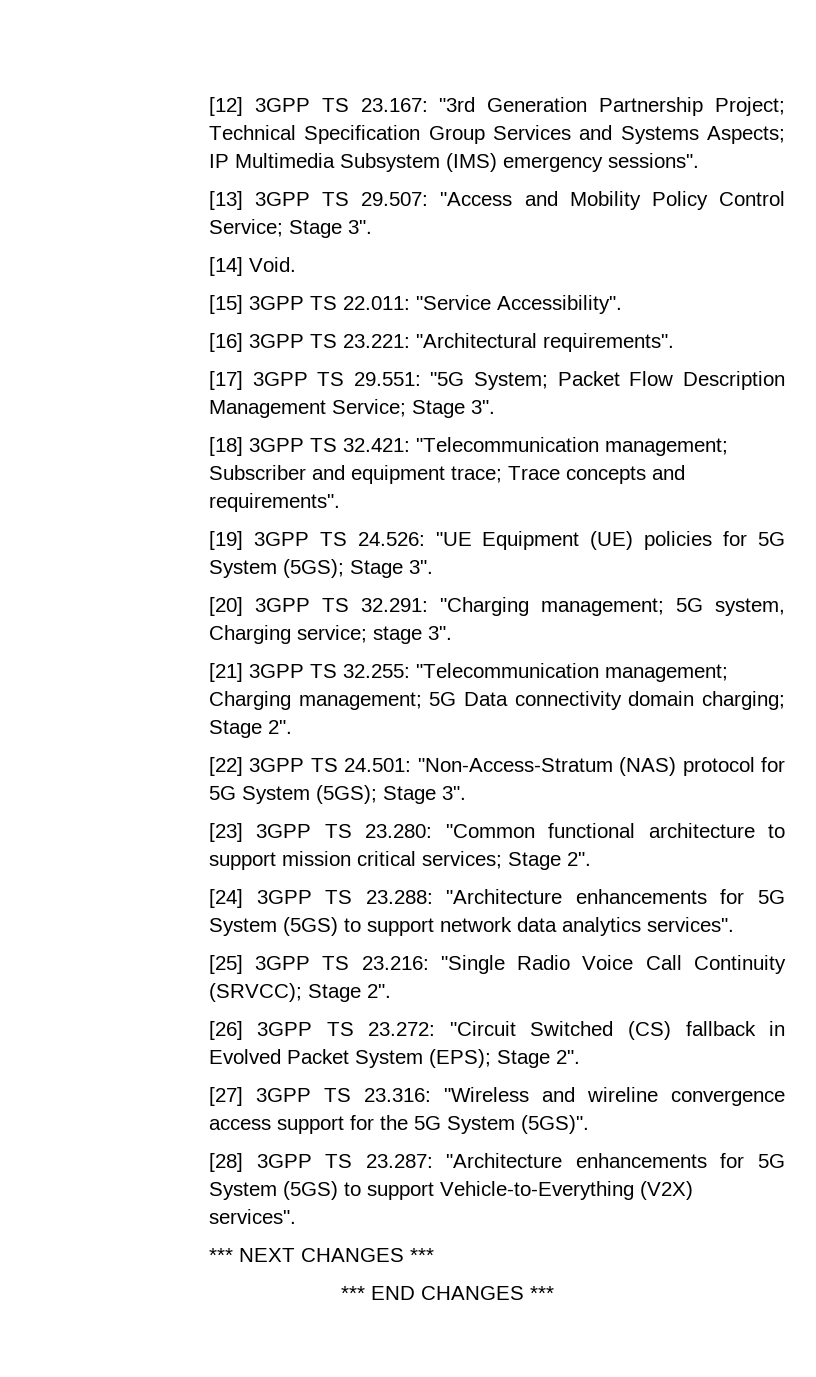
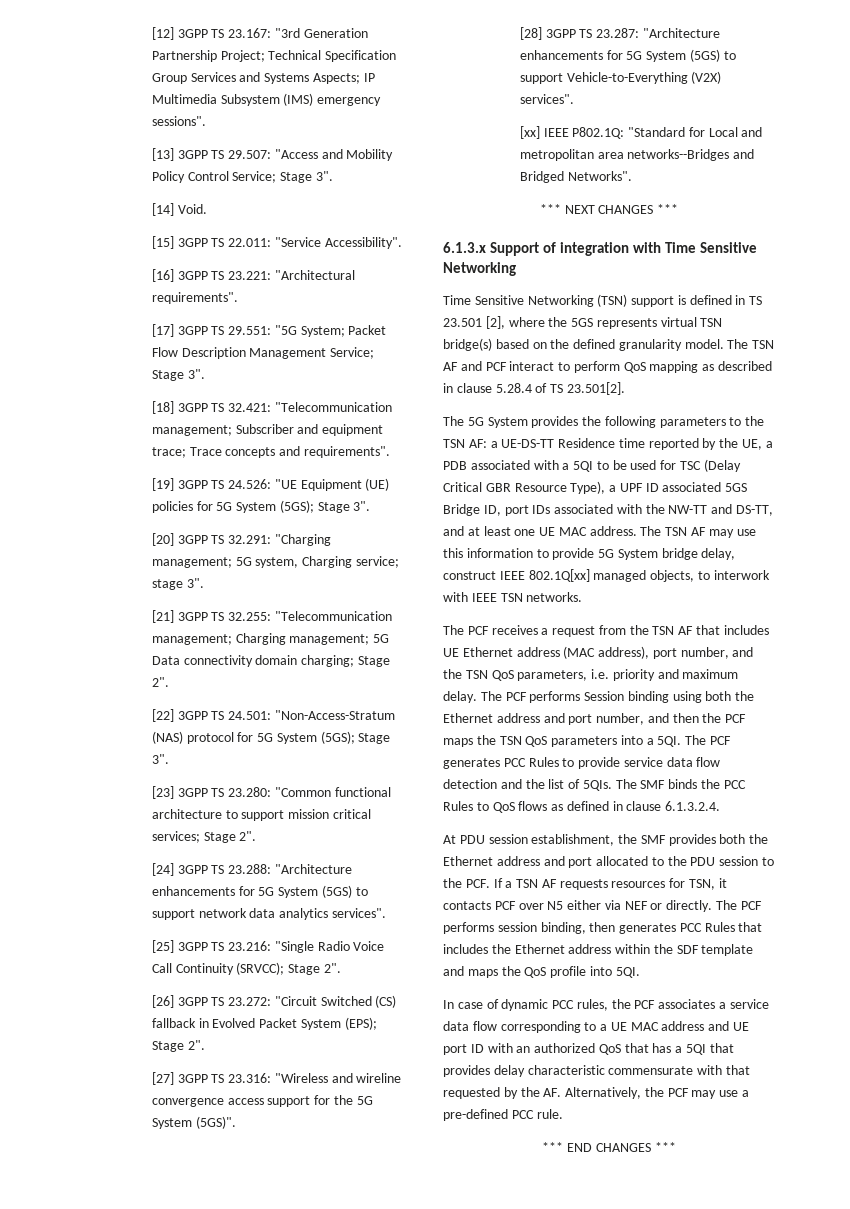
+ [xx] IEEE P802.1Q: "Standard for Local and metropolitan area networks--Bridges and Bridged Networks".
  *** NEXT CHANGES ***
+ 6.1.3.x Support of integration with Time Sensitive Networking
+ Time Sensitive Networking (TSN) support is defined in TS 23.501 [2], where the 5GS represents virtual TSN bridge(s) based on the defined granularity model. The TSN AF and PCF interact to perform QoS mapping as described in clause 5.28.4 of TS 23.501[2].
+ The 5G System provides the following parameters to the TSN AF: a UE-DS-TT Residence time reported by the UE, a PDB associated with a 5QI to be used for TSC (Delay Critical GBR Resource Type), a UPF ID associated 5GS Bridge ID, port IDs associated with the NW-TT and DS-TT, and at least one UE MAC address. The TSN AF may use this information to provide 5G System bridge delay, construct IEEE 802.1Q[xx] managed objects, to interwork with IEEE TSN networks.
+ The PCF receives a request from the TSN AF that includes UE Ethernet address (MAC address), port number, and the TSN QoS parameters, i.e. priority and maximum delay. The PCF performs Session binding using both the Ethernet address and port number, and then the PCF maps the TSN QoS parameters into a 5QI. The PCF generates PCC Rules to provide service data flow detection and the list of 5QIs. The SMF binds the PCC Rules to QoS flows as defined in clause 6.1.3.2.4.
+ At PDU session establishment, the SMF provides both the Ethernet address and port allocated to the PDU session to the PCF. If a TSN AF requests resources for TSN, it contacts PCF over N5 either via NEF or directly. The PCF performs session binding, then generates PCC Rules that includes the Ethernet address within the SDF template and maps the QoS profile into 5QI.
+ In case of dynamic PCC rules, the PCF associates a service data flow corresponding to a UE MAC address and UE port ID with an authorized QoS that has a 5QI that provides delay characteristic commensurate with that requested by the AF. Alternatively, the PCF may use a pre-defined PCC rule.

